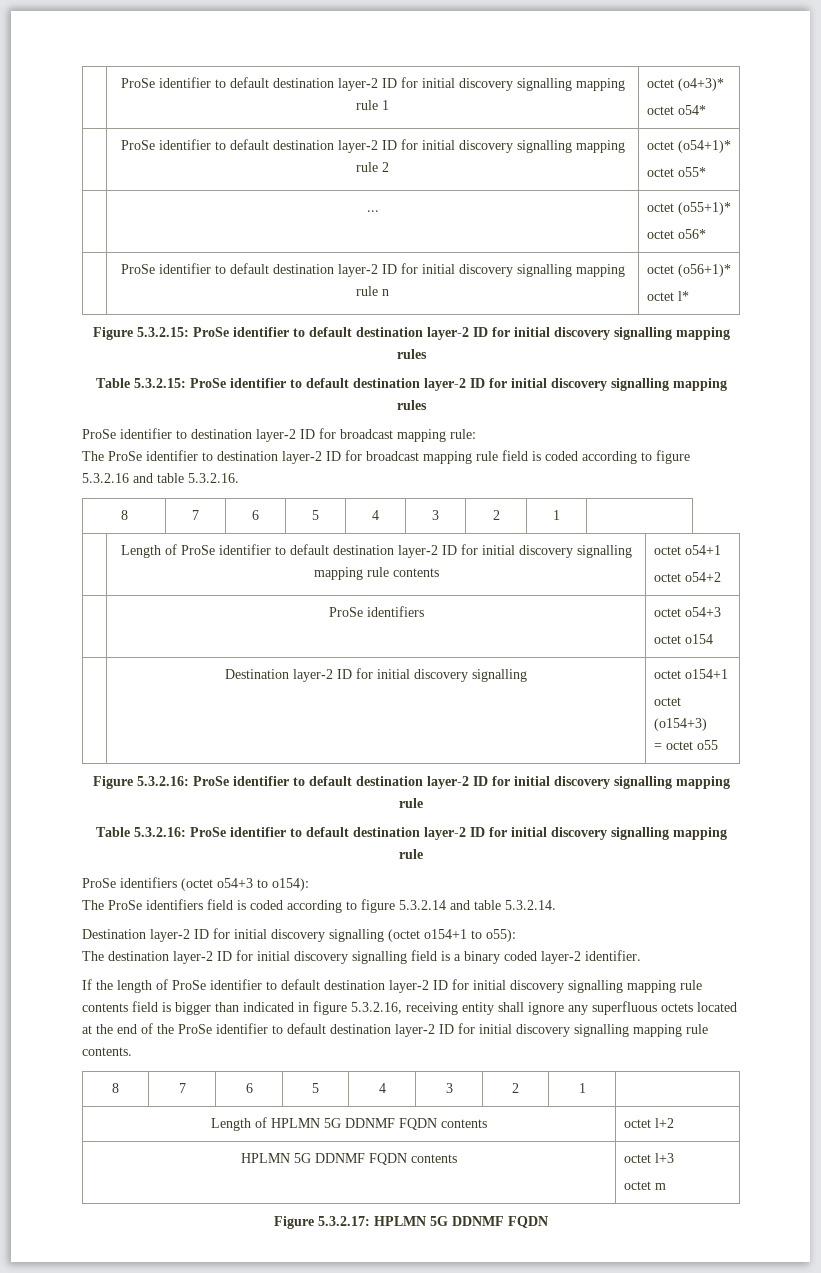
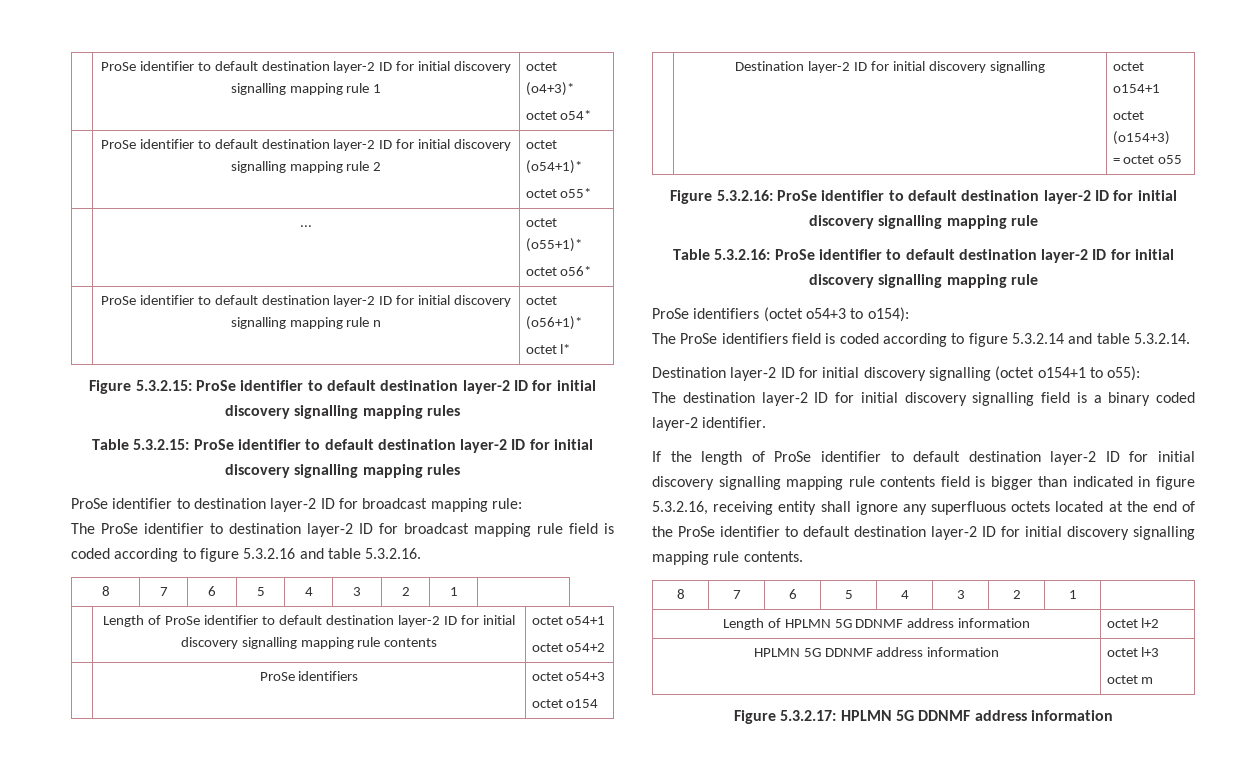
- Length of HPLMN 5G DDNMF FQDN contents | octet l+2
+ Length of HPLMN 5G DDNMF address information | octet l+2
- HPLMN 5G DDNMF FQDN contents | octet l+3
+ HPLMN 5G DDNMF address information | octet l+3
- Figure 5.3.2.17: HPLMN 5G DDNMF FQDN
+ Figure 5.3.2.17: HPLMN 5G DDNMF address information

